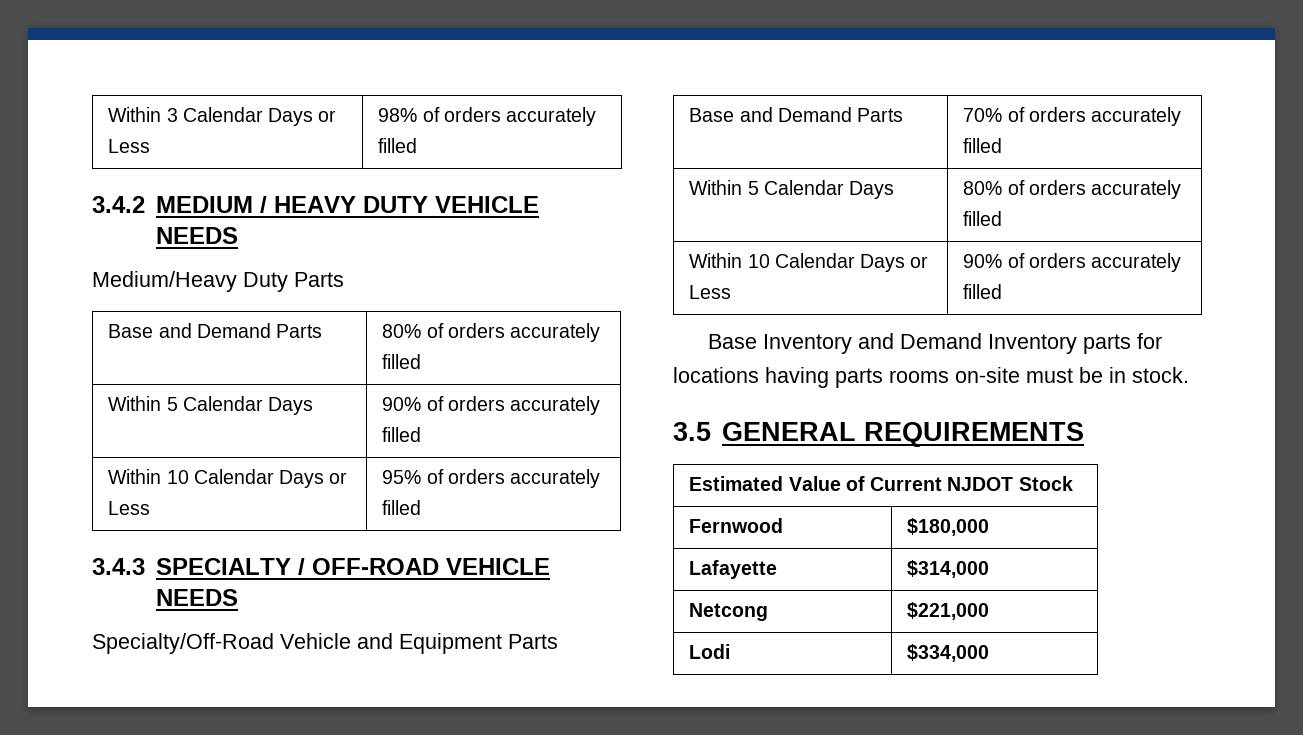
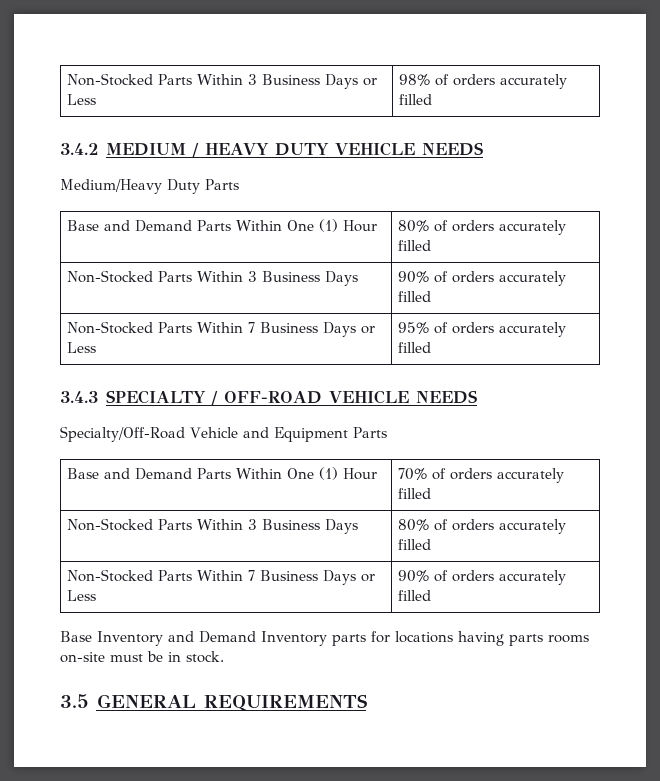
- Within 3 Calendar Days or Less | 98% of orders accurately filled
+ Non-Stocked Parts Within 3 Business Days or Less | 98% of orders accurately filled
- Base and Demand Parts | 80% of orders accurately filled
- Within 5 Calendar Days | 90% of orders accurately filled
+ Base and Demand Parts Within One (1) Hour | 80% of orders accurately filled
+ Non-Stocked Parts Within 3 Business Days | 90% of orders accurately filled
- Within 10 Calendar Days or Less | 95% of orders accurately filled
+ Non-Stocked Parts Within 7 Business Days or Less | 95% of orders accurately filled
- Base and Demand Parts | 70% of orders accurately filled
+ Base and Demand Parts Within One (1) Hour | 70% of orders accurately filled
- Within 5 Calendar Days | 80% of orders accurately filled
+ Non-Stocked Parts Within 3 Business Days | 80% of orders accurately filled
- Within 10 Calendar Days or Less | 90% of orders accurately filled
+ Non-Stocked Parts Within 7 Business Days or Less | 90% of orders accurately filled
- Estimated Value of Current NJDOT Stock
- Fernwood | $180,000
- Lafayette | $314,000
- Netcong | $221,000
- Lodi | $334,000

